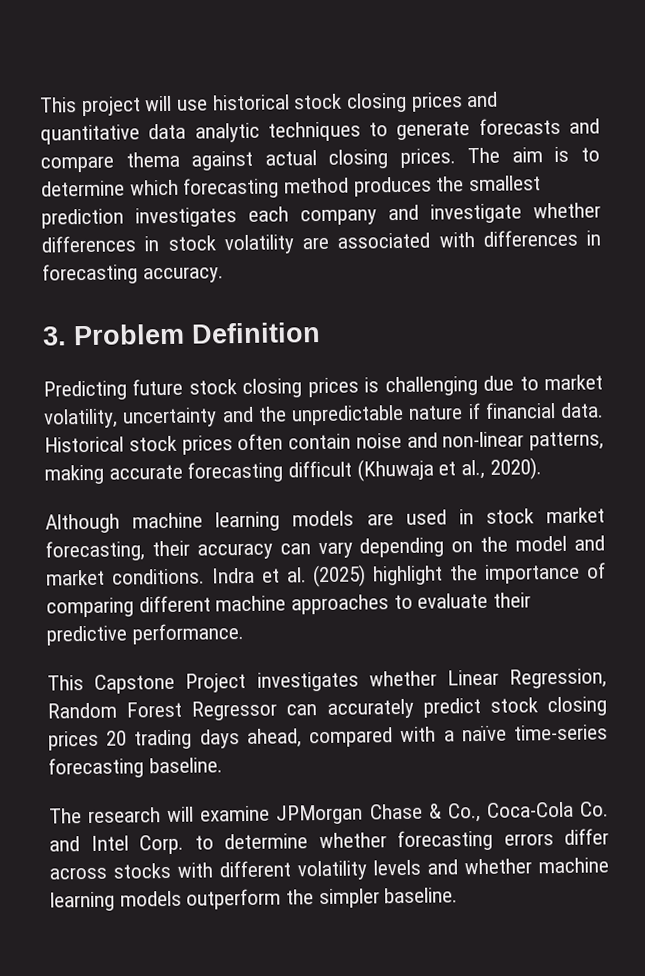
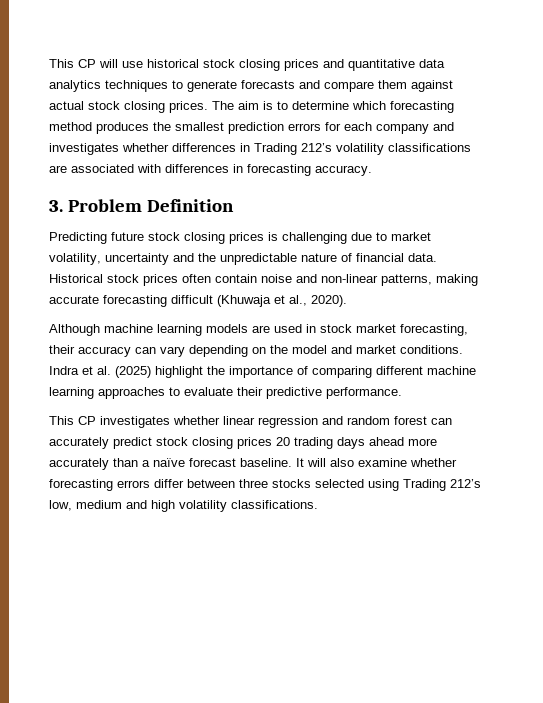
- This project will use historical stock closing prices and quantitative data analytic techniques to generate forecasts and compare thema against actual closing prices.
+ This CP will use historical stock closing prices and quantitative data analytics techniques to generate forecasts and compare them against actual stock closing prices.
- The aim is to determine which forecasting method produces the smallest prediction investigates each company and investigate whether differences in stock volatility are associated with differences in forecasting accuracy.
+ The aim is to determine which forecasting method produces the smallest prediction errors for each company and investigates whether differences in Trading 212’s volatility classifications are associated with differences in forecasting accuracy.
- Predicting future stock closing prices is challenging due to market volatility, uncertainty and the unpredictable nature if financial data.
+ Predicting future stock closing prices is challenging due to market volatility, uncertainty and the unpredictable nature of financial data.
- Indra et al. (2025) highlight the importance of comparing different machine approaches to evaluate their predictive performance.
+ Indra et al. (2025) highlight the importance of comparing different machine learning approaches to evaluate their predictive performance.
- This Capstone Project investigates whether Linear Regression, Random Forest Regressor can accurately predict stock closing prices 20 trading days ahead, compared with a naïve time-series forecasting baseline.
- The research will examine JPMorgan Chase & Co., Coca-Cola Co. and Intel Corp. to determine whether forecasting errors differ across stocks with different volatility levels and whether machine learning models outperform the simpler baseline.
+ This CP investigates whether linear regression and random forest can accurately predict stock closing prices 20 trading days ahead more accurately than a naïve forecast baseline. It will also examine whether forecasting errors differ between three stocks selected using Trading 212’s low, medium and high volatility classifications.

